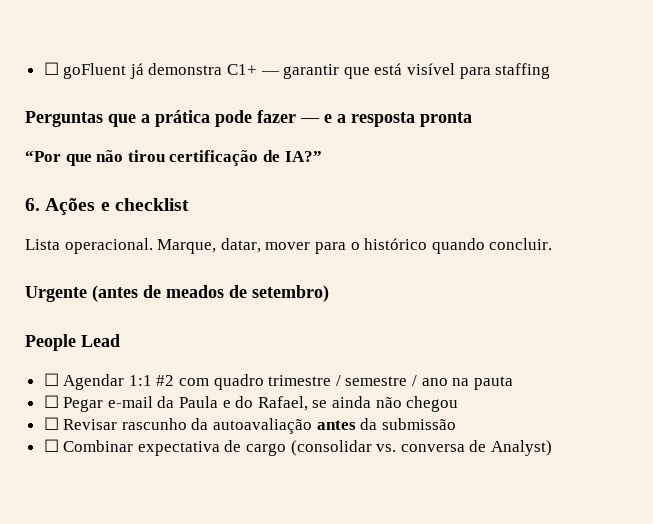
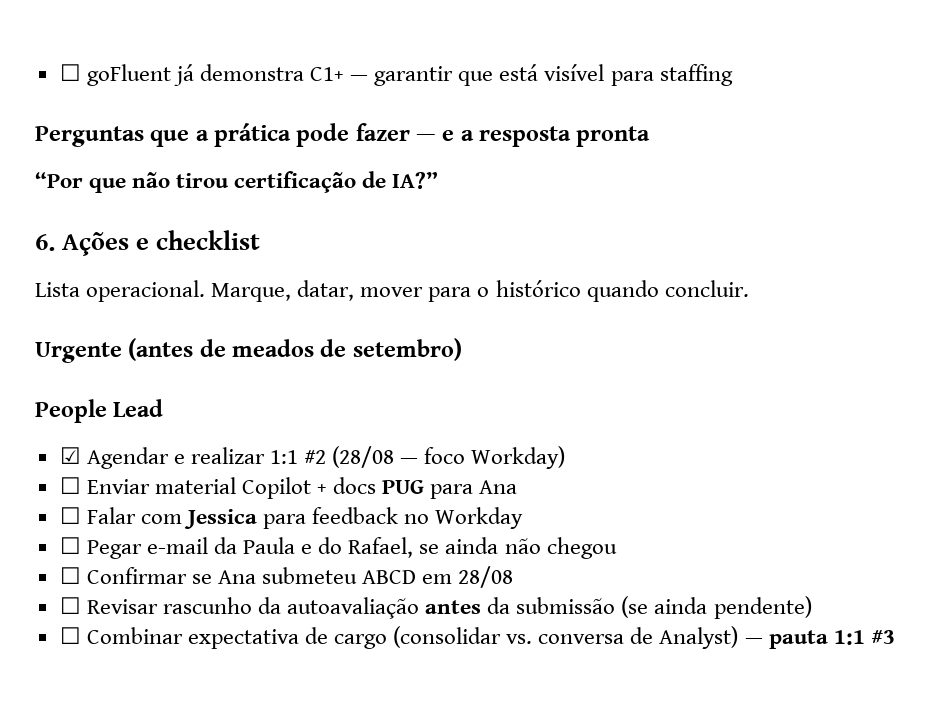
- ☐ Agendar 1:1 #2 com quadro trimestre / semestre / ano na pauta
+ ☑ Agendar e realizar 1:1 #2 (28/08 — foco Workday)
+ ☐ Enviar material Copilot + docs PUG para Ana
+ ☐ Falar com Jessica para feedback no Workday
+ ☐ Confirmar se Ana submeteu ABCD em 28/08
- ☐ Revisar rascunho da autoavaliação antes da submissão
+ ☐ Revisar rascunho da autoavaliação antes da submissão (se ainda pendente)
- ☐ Combinar expectativa de cargo (consolidar vs. conversa de Analyst)
+ ☐ Combinar expectativa de cargo (consolidar vs. conversa de Analyst) — pauta 1:1 #3

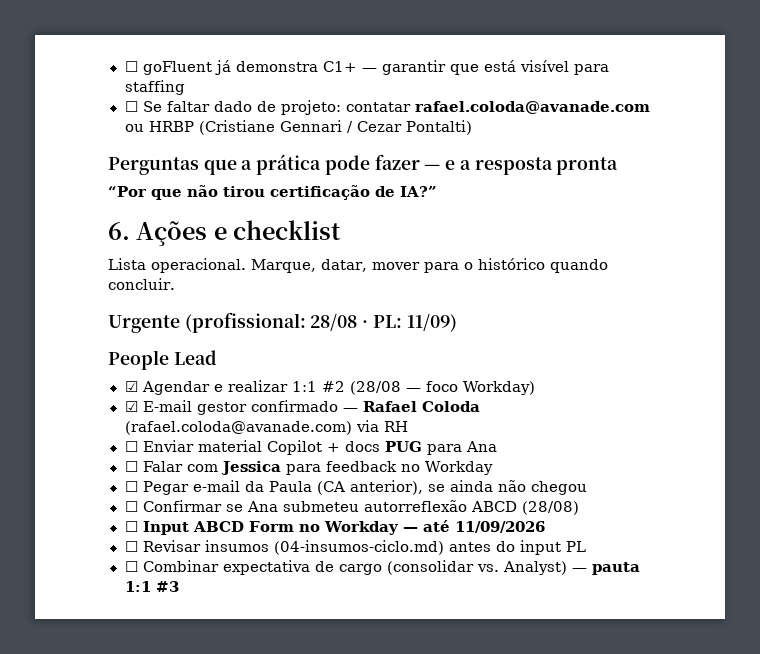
+ ☐ Se faltar dado de projeto: contatar rafael.coloda@avanade.com ou HRBP (Cristiane Gennari / Cezar Pontalti)
- Urgente (antes de meados de setembro)
+ Urgente (profissional: 28/08 · PL: 11/09)
+ ☑ E-mail gestor confirmado — Rafael Coloda (rafael.coloda@avanade.com) via RH
- ☐ Pegar e-mail da Paula e do Rafael, se ainda não chegou
+ ☐ Pegar e-mail da Paula (CA anterior), se ainda não chegou
- ☐ Confirmar se Ana submeteu ABCD em 28/08
- ☐ Revisar rascunho da autoavaliação antes da submissão (se ainda pendente)
+ ☐ Confirmar se Ana submeteu autorreflexão ABCD (28/08)
+ ☐ Input ABCD Form no Workday — até 11/09/2026
+ ☐ Revisar insumos (04-insumos-ciclo.md) antes do input PL
- ☐ Combinar expectativa de cargo (consolidar vs. conversa de Analyst) — pauta 1:1 #3
+ ☐ Combinar expectativa de cargo (consolidar vs. Analyst) — pauta 1:1 #3

